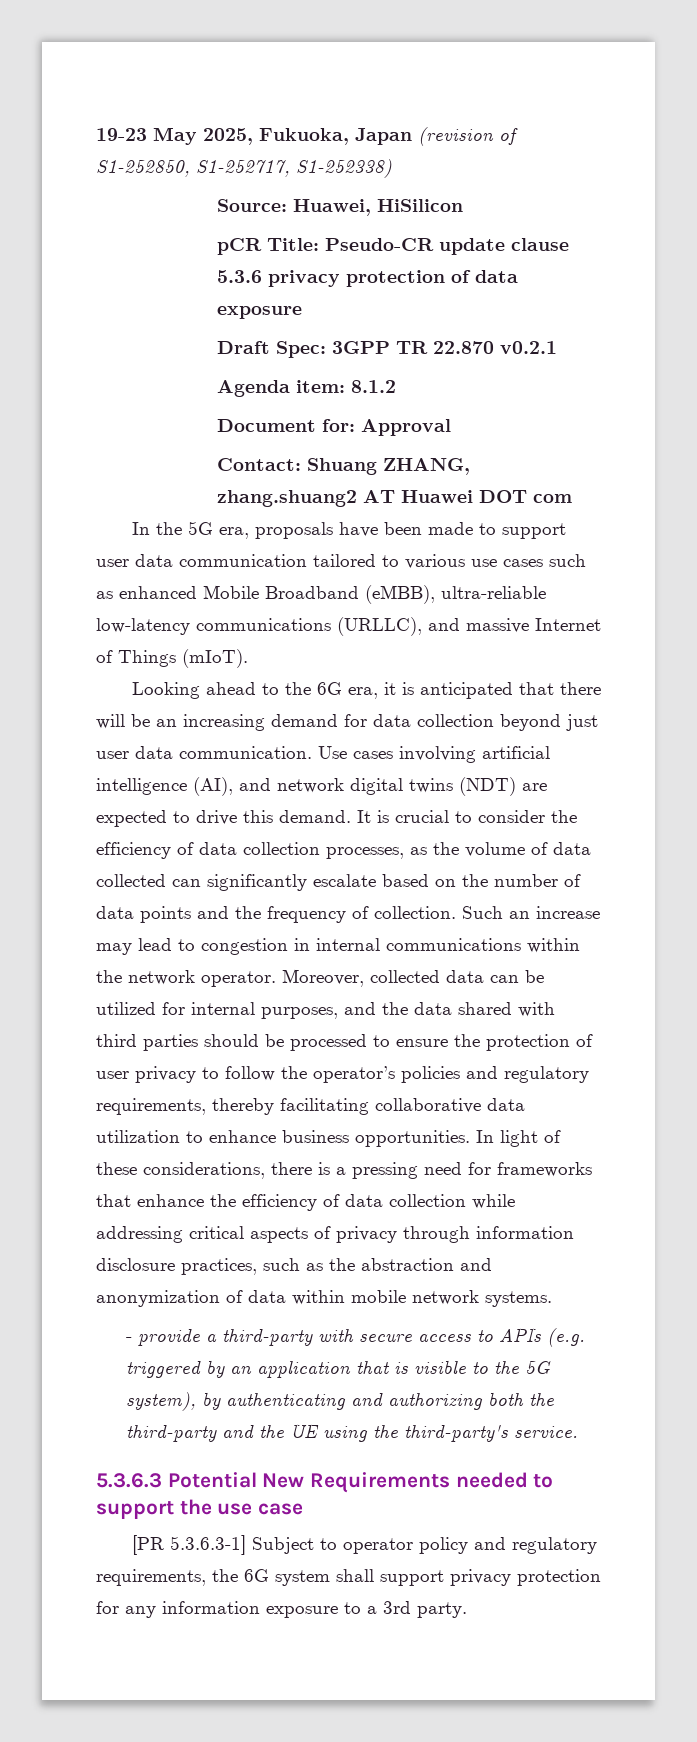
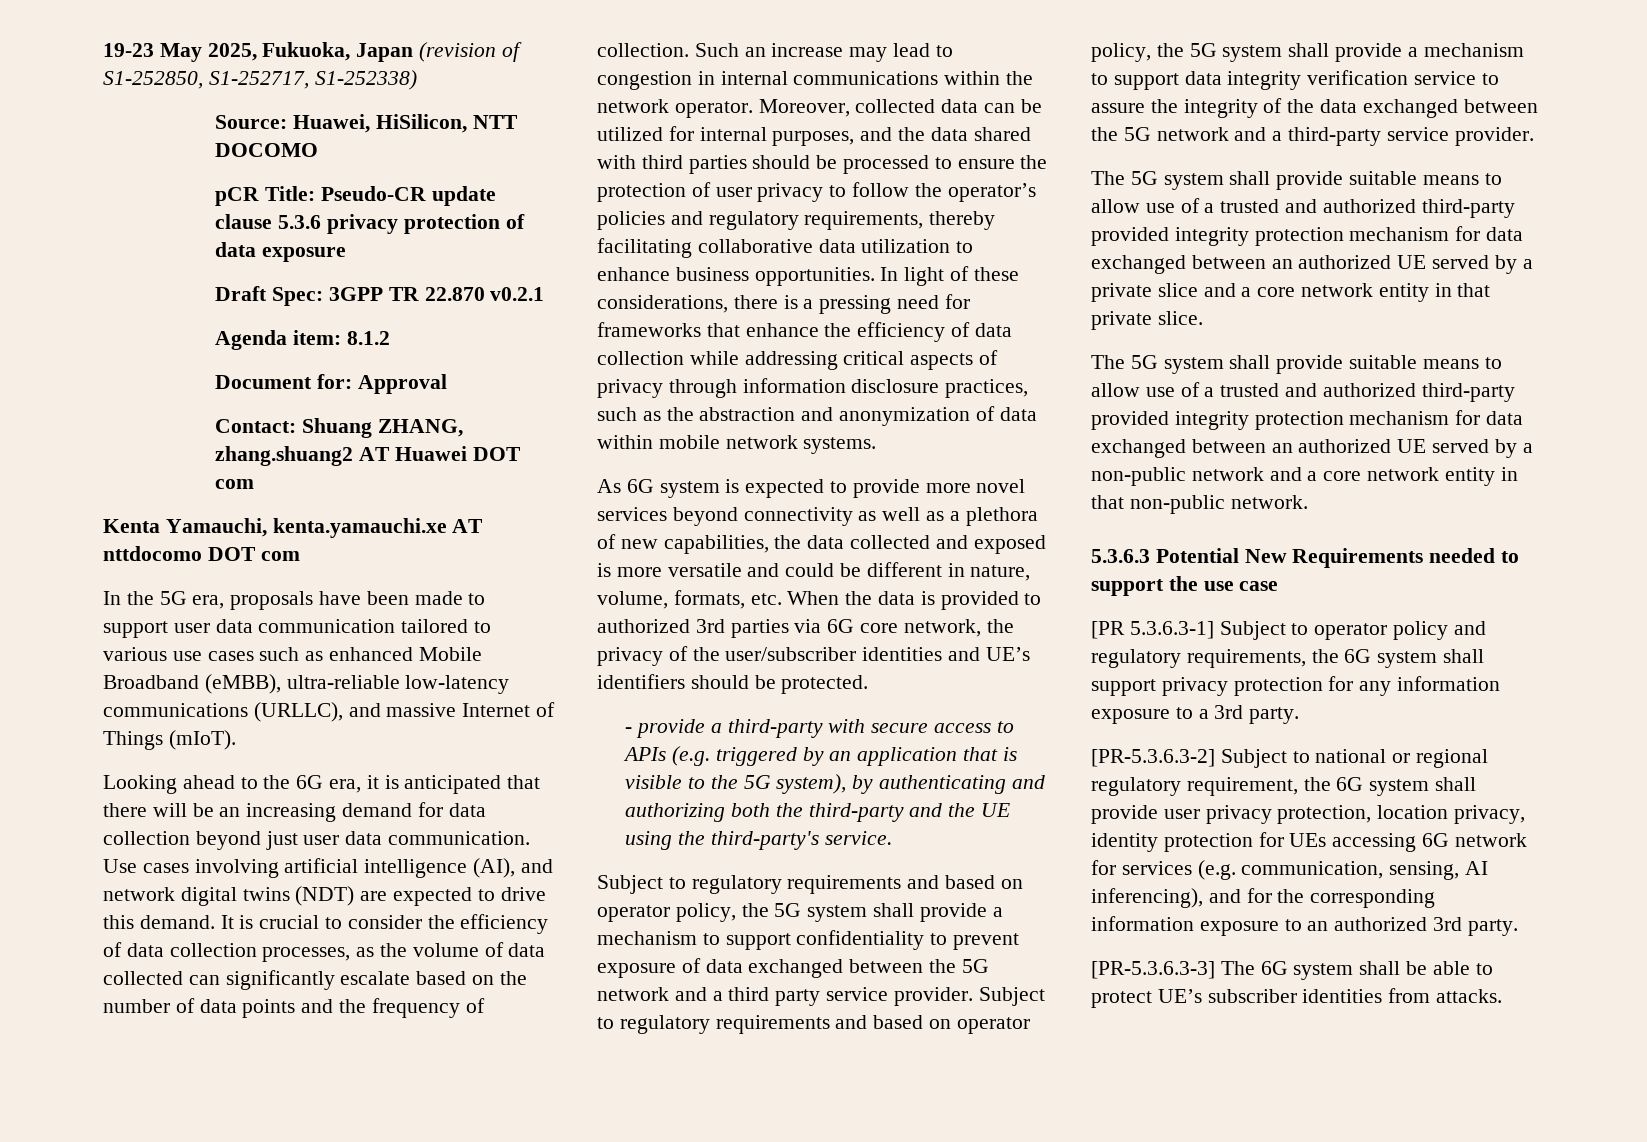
- Source: Huawei, HiSilicon
+ Source: Huawei, HiSilicon, NTT DOCOMO
+ Kenta Yamauchi, kenta.yamauchi.xe AT nttdocomo DOT com
+ As 6G system is expected to provide more novel services beyond connectivity as well as a plethora of new capabilities, the data collected and exposed is more versatile and could be different in nature, volume, formats, etc. When the data is provided to authorized 3rd parties via 6G core network, the privacy of the user/subscriber identities and UE’s identifiers should be protected.
+ Subject to regulatory requirements and based on operator policy, the 5G system shall provide a mechanism to support confidentiality to prevent exposure of data exchanged between the 5G network and a third party service provider. Subject to regulatory requirements and based on operator policy, the 5G system shall provide a mechanism to support data integrity verification service to assure the integrity of the data exchanged between the 5G network and a third-party service provider.
+ The 5G system shall provide suitable means to allow use of a trusted and authorized third-party provided integrity protection mechanism for data exchanged between an authorized UE served by a private slice and a core network entity in that private slice.
+ The 5G system shall provide suitable means to allow use of a trusted and authorized third-party provided integrity protection mechanism for data exchanged between an authorized UE served by a non-public network and a core network entity in that non-public network.
+ [PR-5.3.6.3-2] Subject to national or regional regulatory requirement, the 6G system shall provide user privacy protection, location privacy, identity protection for UEs accessing 6G network for services (e.g. communication, sensing, AI inferencing), and for the corresponding information exposure to an authorized 3rd party.
+ [PR-5.3.6.3-3] The 6G system shall be able to protect UE’s subscriber identities from attacks.

